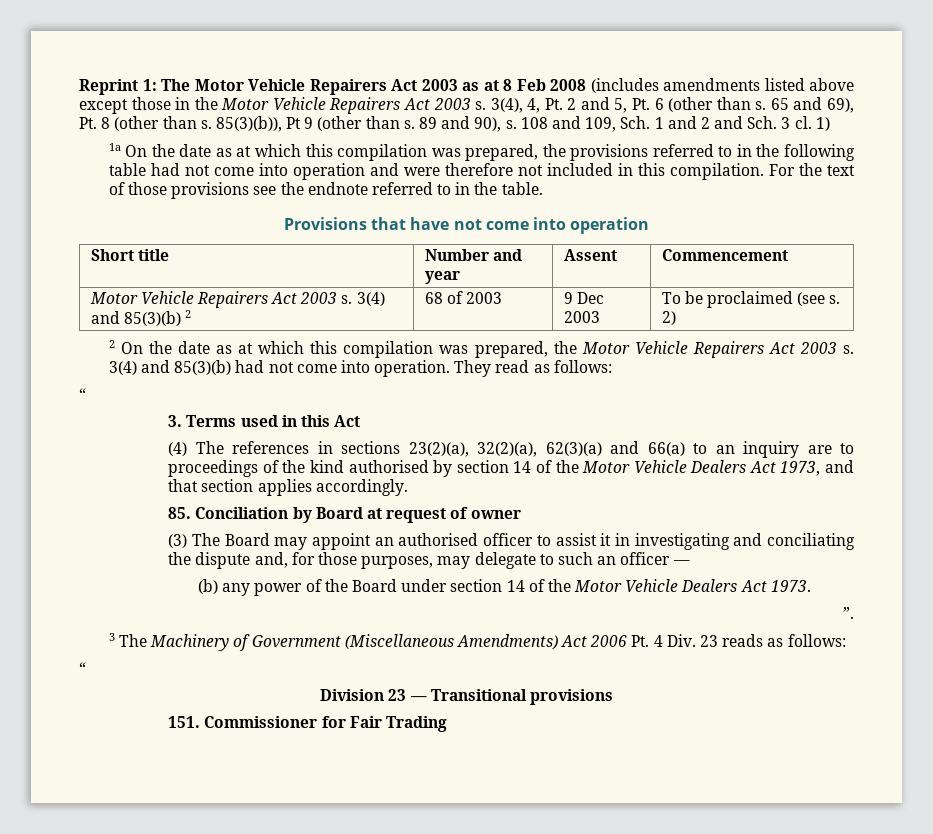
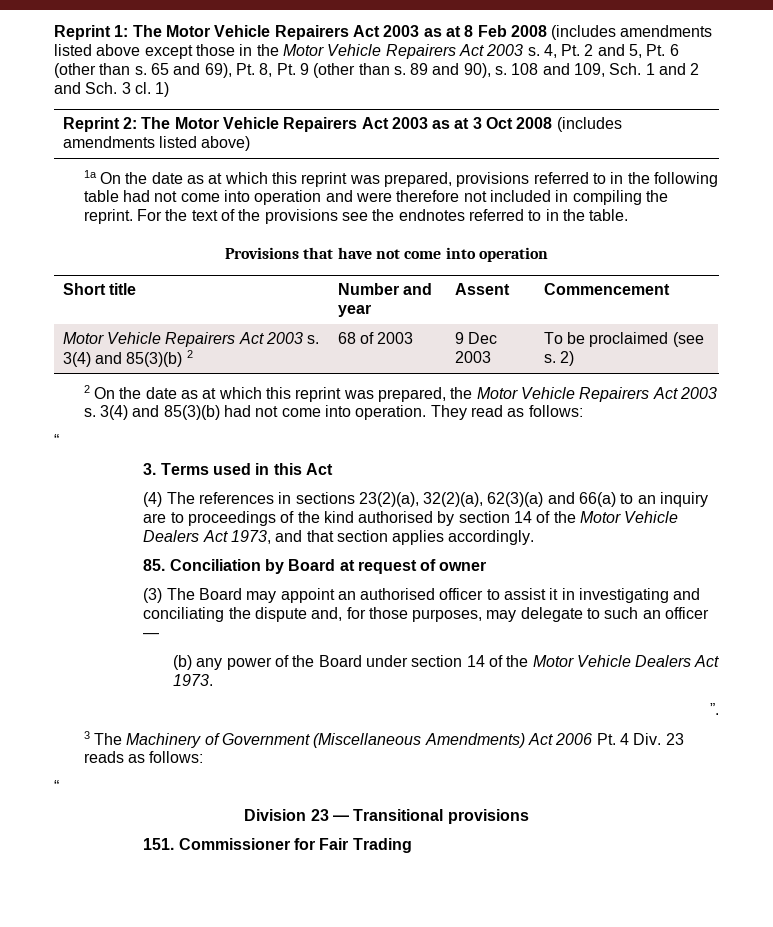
- 3(4), 4, Pt. 2 and 5, Pt. 6 (other than s.
+ 4, Pt. 2 and 5, Pt. 6 (other than s.
- 65 and 69), Pt. 8 (other than s. 85(3)(b)), Pt 9 (other than s.
+ 65 and 69), Pt. 8, Pt. 9 (other than s.
+ Reprint 2: The Motor Vehicle Repairers Act 2003 as at 3 Oct 2008 (includes amendments listed above)
- 1a On the date as at which this compilation was prepared, the provisions referred to in the following table had not come into operation and were therefore not included in this compilation.
+ 1a On the date as at which this reprint was prepared, provisions referred to in the following table had not come into operation and were therefore not included in compiling the reprint.
- For the text of those provisions see the endnote referred to in the table.
+ For the text of the provisions see the endnotes referred to in the table.
- 2 On the date as at which this compilation was prepared, the Motor Vehicle Repairers Act 2003 s.
+ 2 On the date as at which this reprint was prepared, the Motor Vehicle Repairers Act 2003 s.

